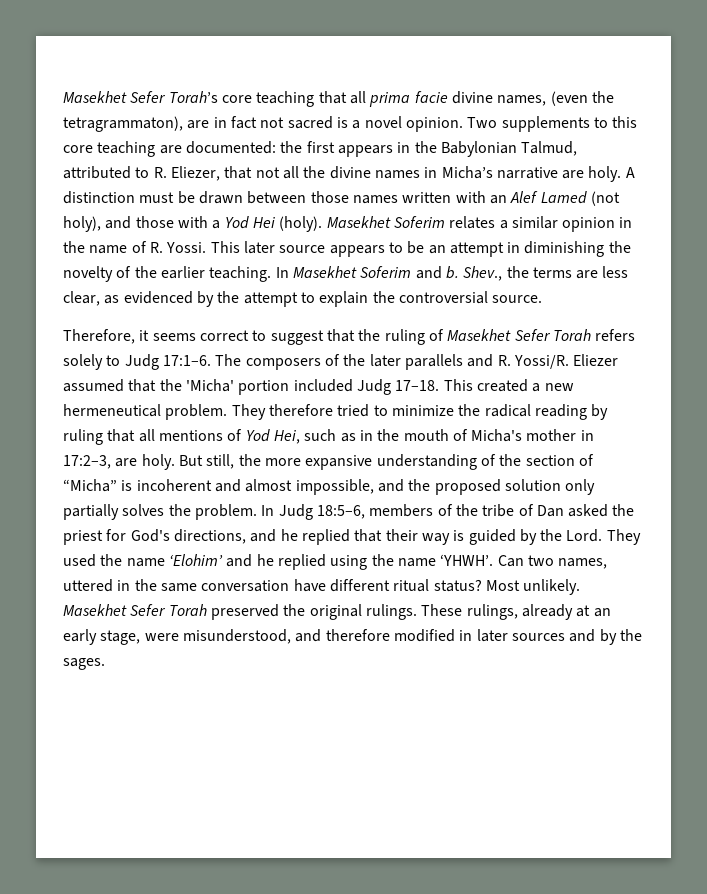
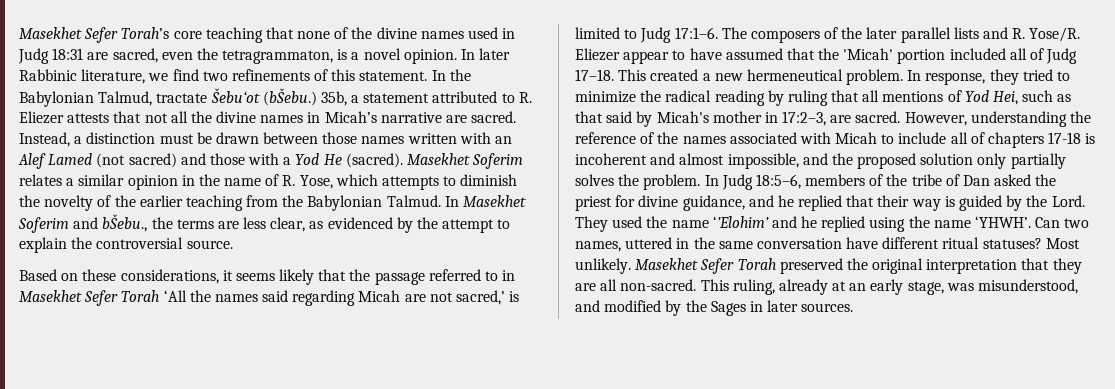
- Masekhet Sefer Torah’s core teaching that all prima facie divine names, (even the tetragrammaton), are in fact not sacred is a novel opinion. Two supplements to this core teaching are documented: the first appears in the Babylonian Talmud, attributed to R. Eliezer, that not all the divine names in Micha’s narrative are holy. A distinction must be drawn between those names written with an Alef Lamed (not holy), and those with a Yod Hei (holy).
+ Masekhet Sefer Torah’s core teaching that none of the divine names used in Judg 18:31 are sacred, even the tetragrammaton, is a novel opinion. In later Rabbinic literature, we find two refinements of this statement. In the Babylonian Talmud, tractate Šebu‘ot (bŠebu.) 35b, a statement attributed to R. Eliezer attests that not all the divine names in Micah’s narrative are sacred. Instead, a distinction must be drawn between those names written with an Alef Lamed (not sacred) and those with a Yod He (sacred).
- Masekhet Soferim relates a similar opinion in the name of R. Yossi. This later source appears to be an attempt in diminishing the novelty of the earlier teaching.
+ Masekhet Soferim relates a similar opinion in the name of R. Yose, which attempts to diminish the novelty of the earlier teaching from the Babylonian Talmud.
- In Masekhet Soferim and b. Shev., the terms are less clear, as evidenced by the attempt to explain the controversial source.
+ In Masekhet Soferim and bŠebu., the terms are less clear, as evidenced by the attempt to explain the controversial source.
- Therefore, it seems correct to suggest that the ruling of Masekhet Sefer Torah refers solely to Judg 17:1–6.
+ Based on these considerations, it seems likely that the passage referred to in Masekhet Sefer Torah ‘All the names said regarding Micah are not sacred,’ is limited to Judg 17:1–6.
- The composers of the later parallels and R. Yossi/R. Eliezer assumed that the 'Micha' portion included Judg 17–18.
+ The composers of the later parallel lists and R. Yose/R. Eliezer appear to have assumed that the 'Micah' portion included all of Judg 17–18.
- They therefore tried to minimize the radical reading by ruling that all mentions of Yod Hei, such as in the mouth of Micha's mother in 17:2–3, are holy. But still, the more expansive understanding of the section of “Micha” is incoherent and almost impossible, and the proposed solution only partially solves the problem.
+ In response, they tried to minimize the radical reading by ruling that all mentions of Yod Hei, such as that said by Micah's mother in 17:2–3, are sacred. However, understanding the reference of the names associated with Micah to include all of chapters 17-18 is incoherent and almost impossible, and the proposed solution only partially solves the problem.
- In Judg 18:5–6, members of the tribe of Dan asked the priest for God's directions, and he replied that their way is guided by the Lord.
+ In Judg 18:5–6, members of the tribe of Dan asked the priest for divine guidance, and he replied that their way is guided by the Lord.
- They used the name ‘Elohim’ and he replied using the name ‘YHWH’.
+ They used the name ‘’Elohim’ and he replied using the name ‘YHWH’.
- Can two names, uttered in the same conversation have different ritual status?
+ Can two names, uttered in the same conversation have different ritual statuses?
- Masekhet Sefer Torah preserved the original rulings. These rulings, already at an early stage, were misunderstood, and therefore modified in later sources and by the sages.
+ Masekhet Sefer Torah preserved the original interpretation that they are all non-sacred. This ruling, already at an early stage, was misunderstood, and modified by the Sages in later sources.

